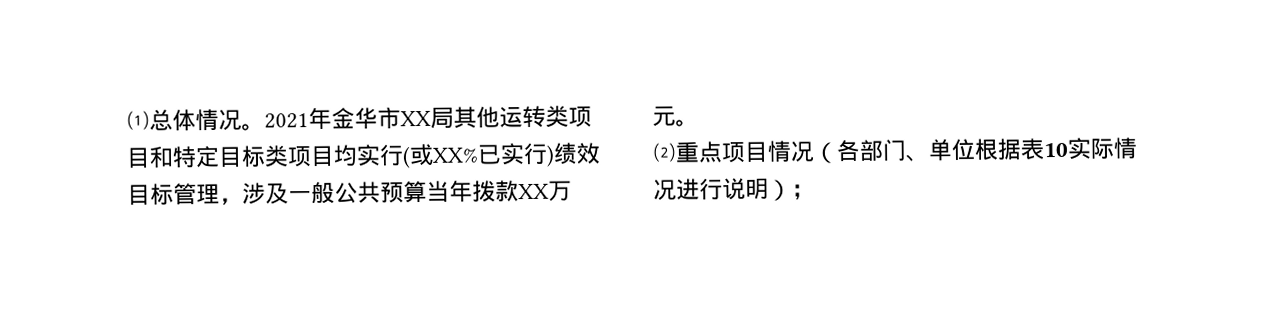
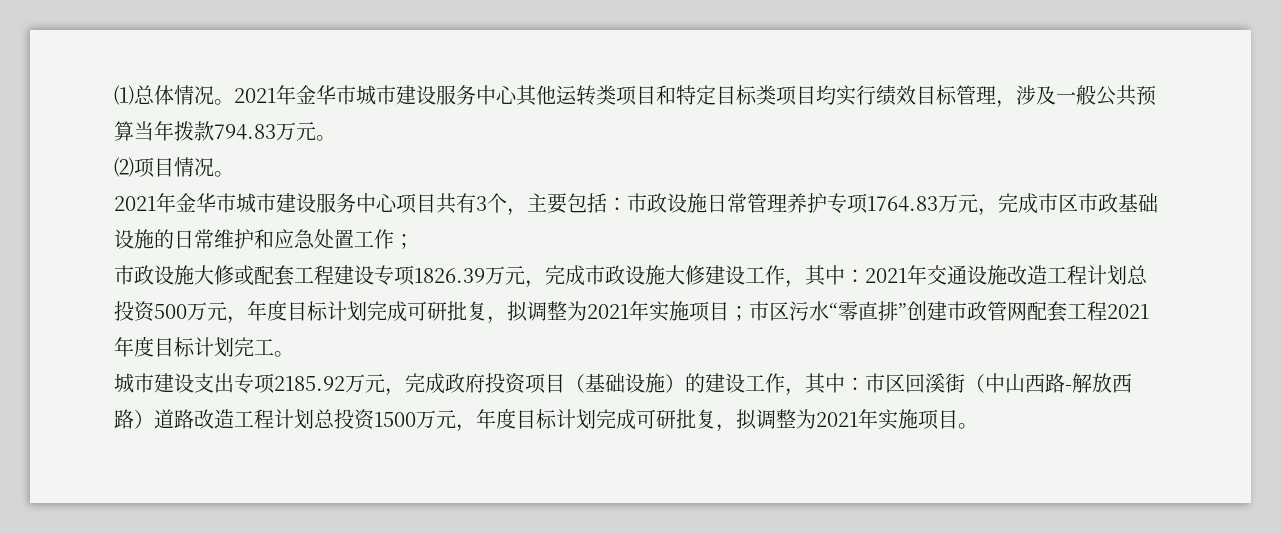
- 2021年金华市XX局其他运转类项目和特定目标类项目均实行(或XX%已实行)绩效目标管理，涉及一般公共预算当年拨款XX万元。
+ 2021年金华市城市建设服务中心其他运转类项目和特定目标类项目均实行绩效目标管理，涉及一般公共预算当年拨款794.83万元。
- ⑵重点项目情况（各部门、单位根据表10实际情况进行说明）；
+ ⑵项目情况。
+ 2021年金华市城市建设服务中心项目共有3个，主要包括：市政设施日常管理养护专项1764.83万元，完成市区市政基础设施的日常维护和应急处置工作；
+ 市政设施大修或配套工程建设专项1826.39万元，完成市政设施大修建设工作，其中：2021年交通设施改造工程计划总投资500万元，年度目标计划完成可研批复，拟调整为2021年实施项目；市区污水“零直排”创建市政管网配套工程2021年度目标计划完工。
+ 城市建设支出专项2185.92万元，完成政府投资项目（基础设施）的建设工作，其中：市区回溪街（中山西路-解放西路）道路改造工程计划总投资1500万元，年度目标计划完成可研批复，拟调整为2021年实施项目。

